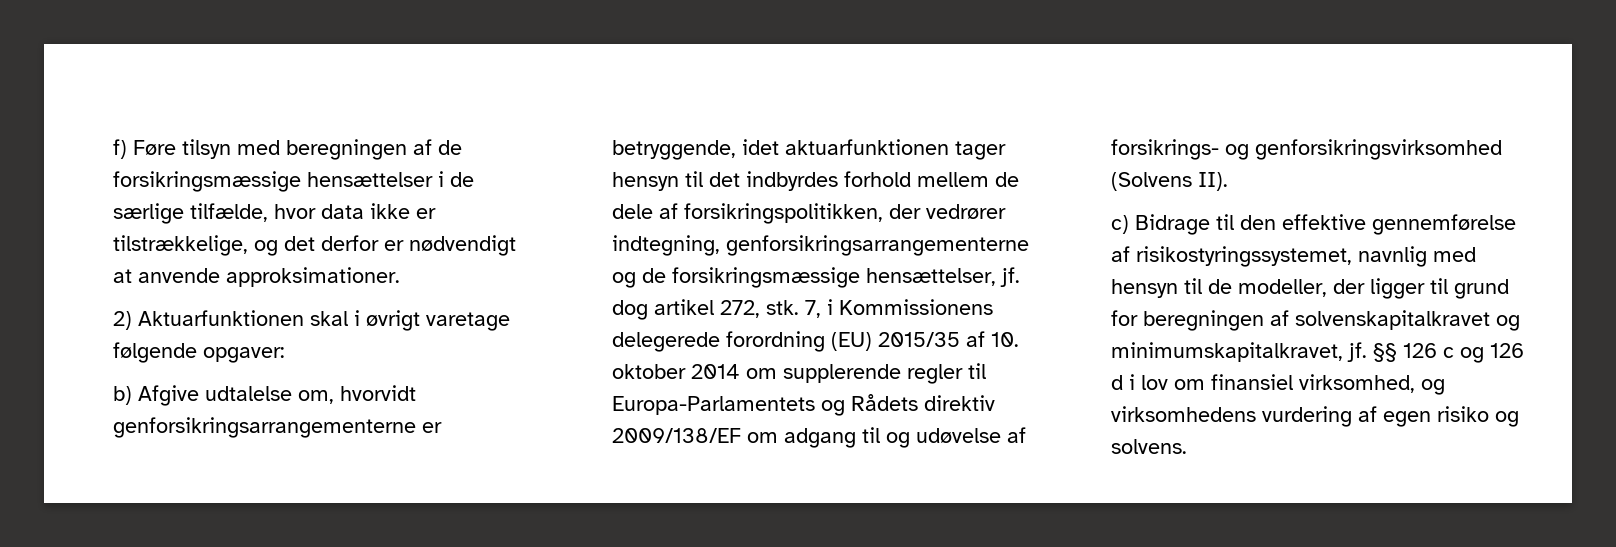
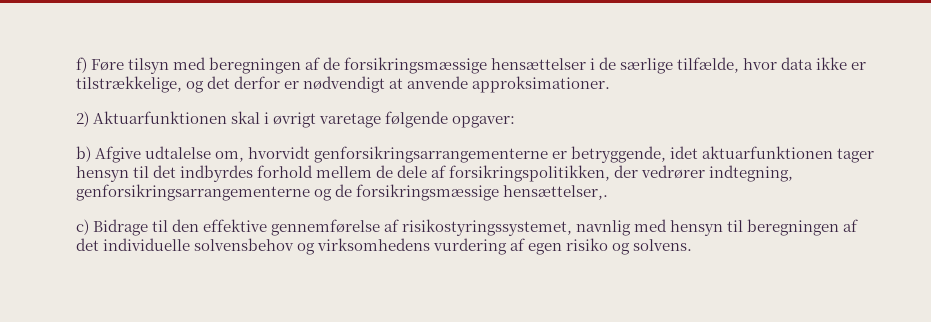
- b) Afgive udtalelse om, hvorvidt genforsikringsarrangementerne er betryggende, idet aktuarfunktionen tager hensyn til det indbyrdes forhold mellem de dele af forsikringspolitikken, der vedrører indtegning, genforsikringsarrangementerne og de forsikringsmæssige hensættelser, jf. dog artikel 272, stk. 7, i Kommissionens delegerede forordning (EU) 2015/35 af 10. oktober 2014 om supplerende regler til Europa-Parlamentets og Rådets direktiv 2009/138/EF om adgang til og udøvelse af forsikrings- og genforsikringsvirksomhed (Solvens II).
+ b) Afgive udtalelse om, hvorvidt genforsikringsarrangementerne er betryggende, idet aktuarfunktionen tager hensyn til det indbyrdes forhold mellem de dele af forsikringspolitikken, der vedrører indtegning, genforsikringsarrangementerne og de forsikringsmæssige hensættelser,.
- c) Bidrage til den effektive gennemførelse af risikostyringssystemet, navnlig med hensyn til de modeller, der ligger til grund for beregningen af solvenskapitalkravet og minimumskapitalkravet, jf. §§ 126 c og 126 d i lov om finansiel virksomhed, og virksomhedens vurdering af egen risiko og solvens.
+ c) Bidrage til den effektive gennemførelse af risikostyringssystemet, navnlig med hensyn til beregningen af det individuelle solvensbehov og virksomhedens vurdering af egen risiko og solvens.

